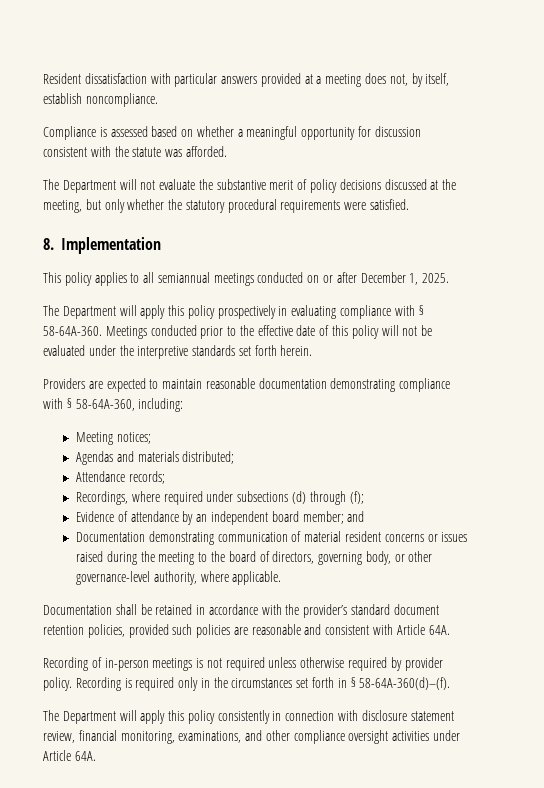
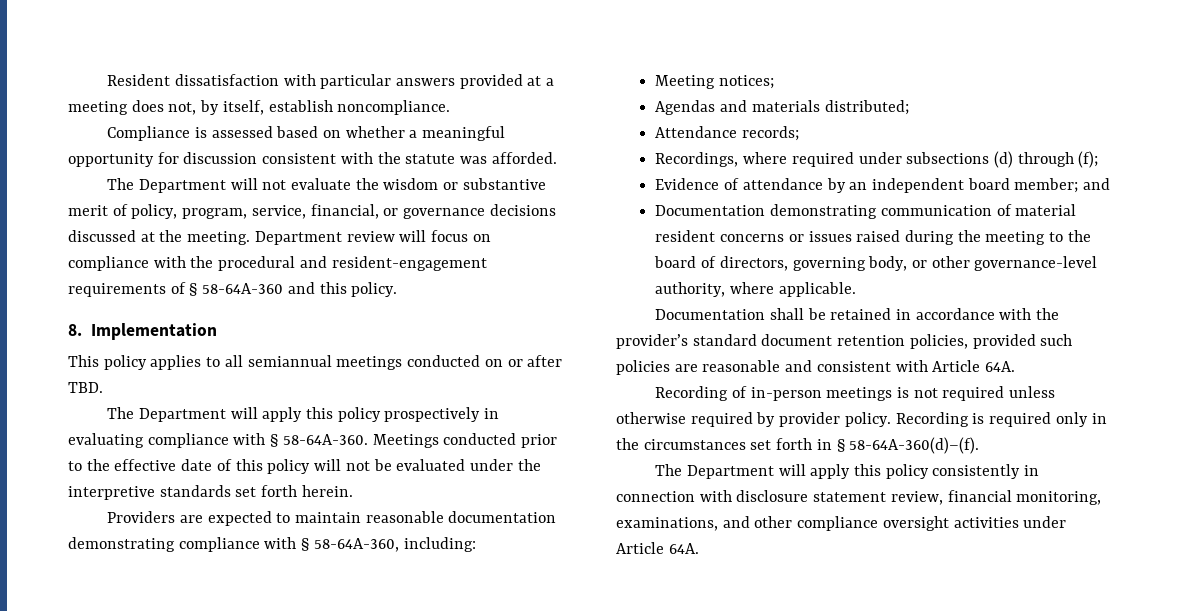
- The Department will not evaluate the substantive merit of policy decisions discussed at the meeting, but only whether the statutory procedural requirements were satisfied.
+ The Department will not evaluate the wisdom or substantive merit of policy, program, service, financial, or governance decisions discussed at the meeting. Department review will focus on compliance with the procedural and resident-engagement requirements of § 58-64A-360 and this policy.
- This policy applies to all semiannual meetings conducted on or after December 1, 2025.
+ This policy applies to all semiannual meetings conducted on or after TBD.

